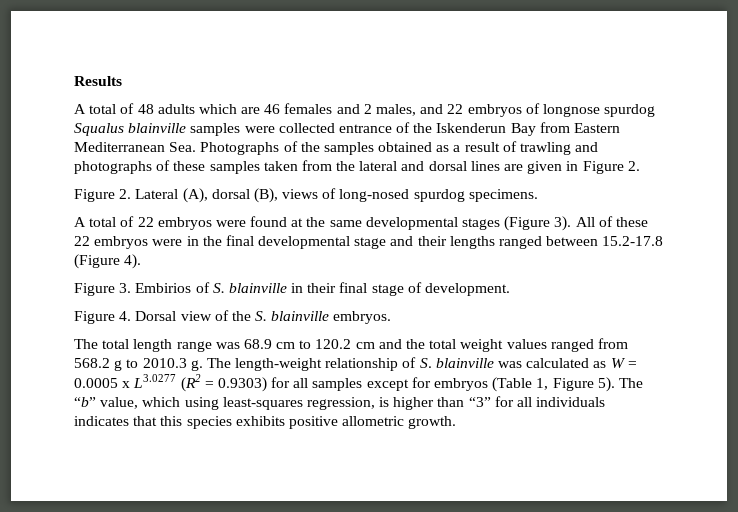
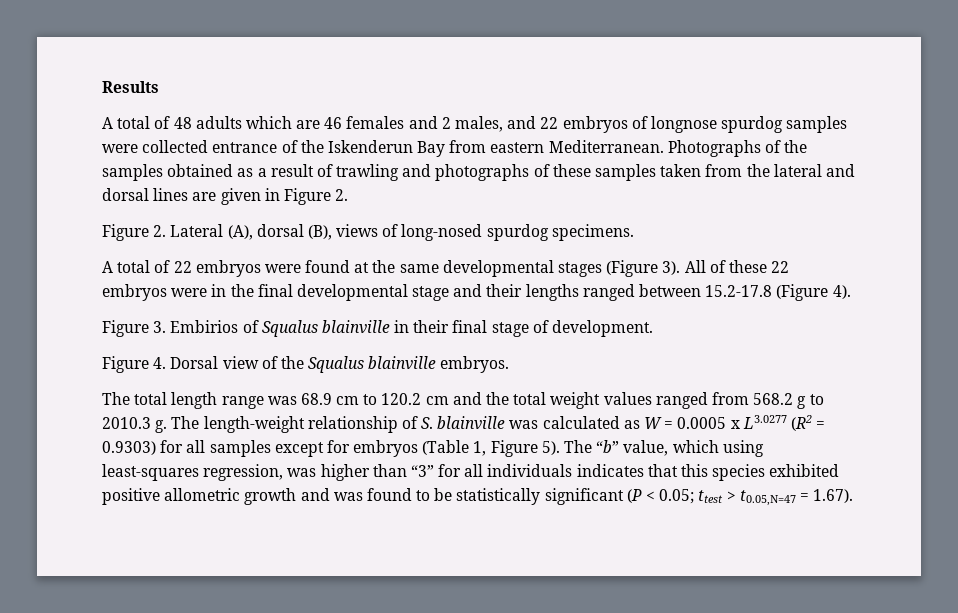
- A total of 48 adults which are 46 females and 2 males, and 22 embryos of longnose spurdog Squalus blainville samples were collected entrance of the Iskenderun Bay from Eastern Mediterranean Sea. Photographs of the samples obtained as a result of trawling and photographs of these samples taken from the lateral and dorsal lines are given in Figure 2.
+ A total of 48 adults which are 46 females and 2 males, and 22 embryos of longnose spurdog samples were collected entrance of the Iskenderun Bay from eastern Mediterranean. Photographs of the samples obtained as a result of trawling and photographs of these samples taken from the lateral and dorsal lines are given in Figure 2.
- Figure 3. Embirios of S. blainville in their final stage of development.
+ Figure 3. Embirios of Squalus blainville in their final stage of development.
- Figure 4. Dorsal view of the S. blainville embryos.
+ Figure 4. Dorsal view of the Squalus blainville embryos.
- The “b” value, which using least-squares regression, is higher than “3” for all individuals indicates that this species exhibits positive allometric growth.
+ The “b” value, which using least-squares regression, was higher than “3” for all individuals indicates that this species exhibited positive allometric growth and was found to be statistically significant (P < 0.05; ttest > t0.05,N=47 = 1.67).

